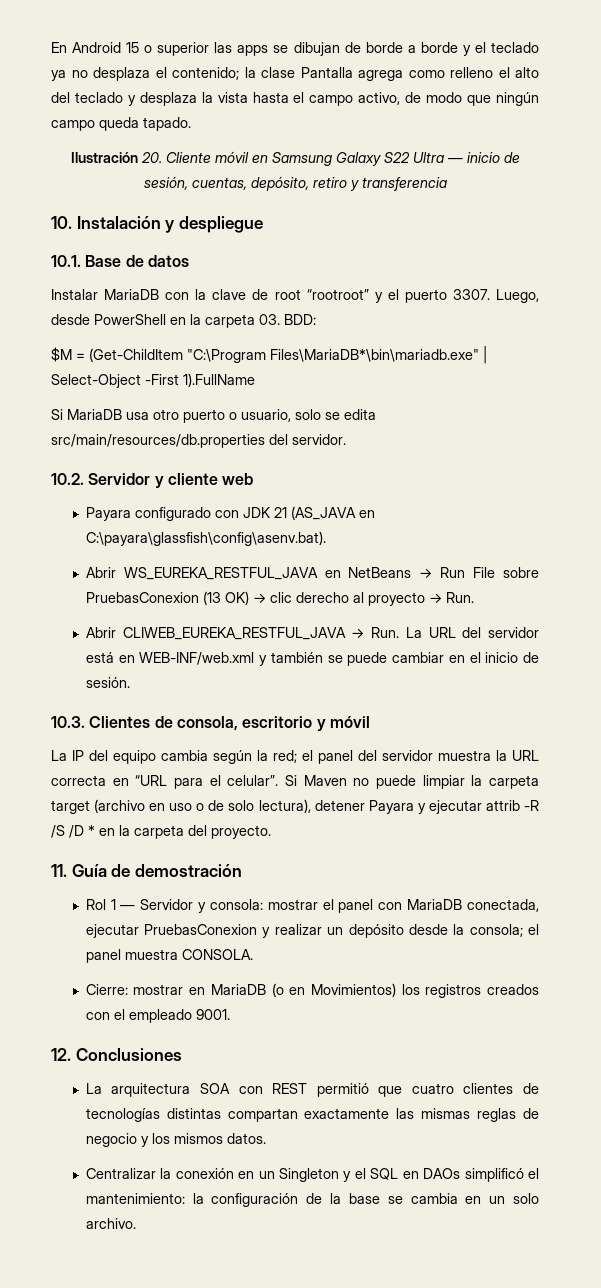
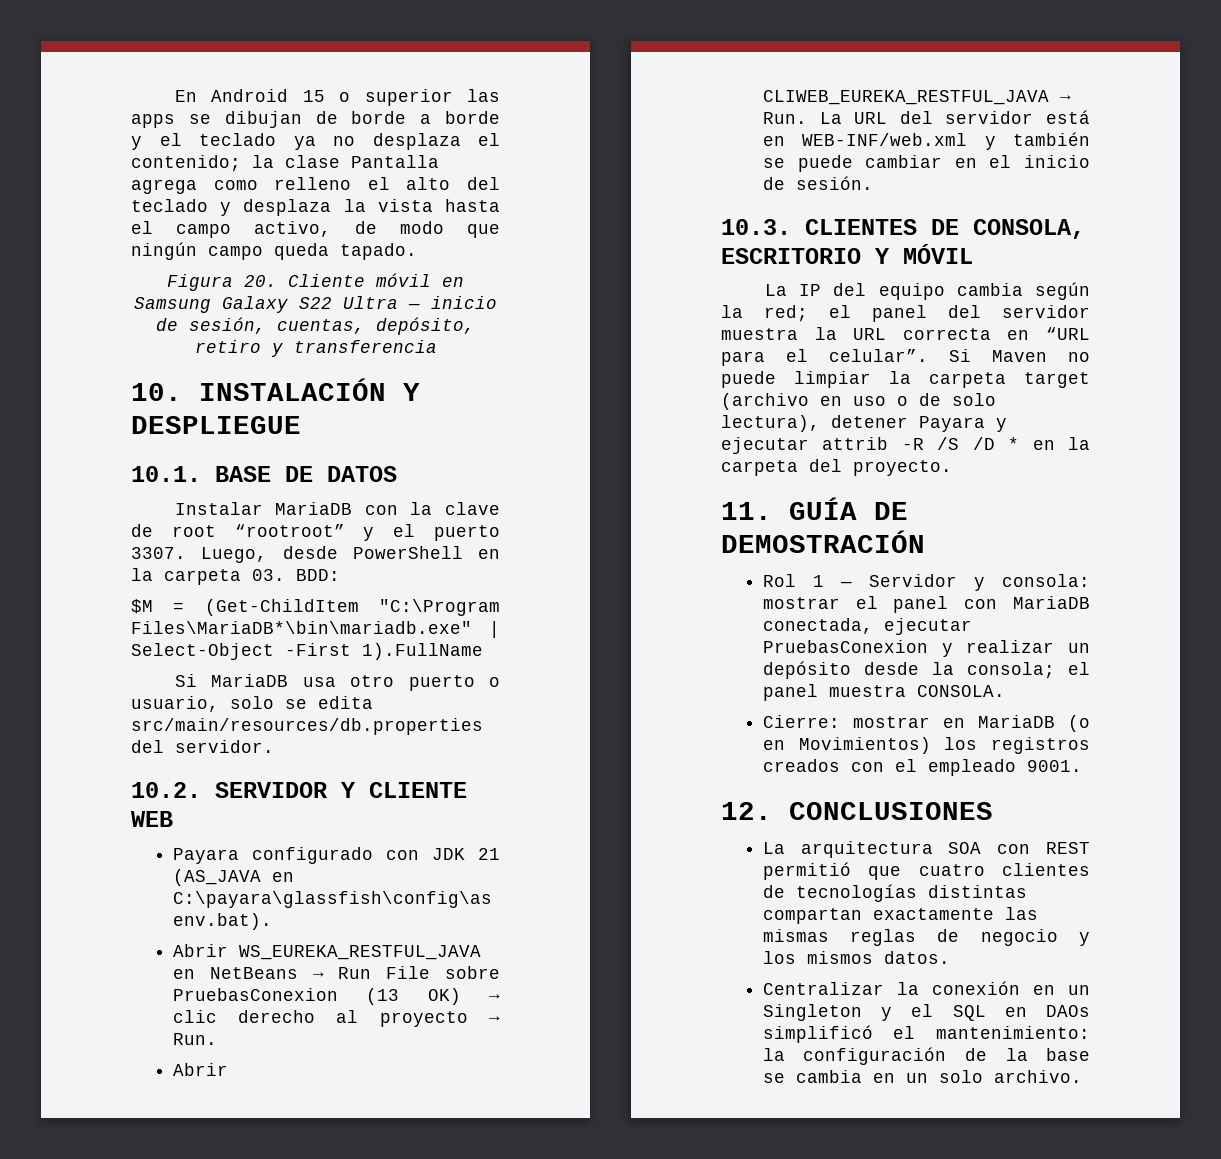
- Ilustración 20. Cliente móvil en Samsung Galaxy S22 Ultra — inicio de sesión, cuentas, depósito, retiro y transferencia
+ Figura 20. Cliente móvil en Samsung Galaxy S22 Ultra — inicio de sesión, cuentas, depósito, retiro y transferencia
- 10. Instalación y despliegue
- 10.1. Base de datos
+ 10. INSTALACIÓN Y DESPLIEGUE
+ 10.1. BASE DE DATOS
- 10.2. Servidor y cliente web
+ 10.2. SERVIDOR Y CLIENTE WEB
- 10.3. Clientes de consola, escritorio y móvil
+ 10.3. CLIENTES DE CONSOLA, ESCRITORIO Y MÓVIL
- 11. Guía de demostración
+ 11. GUÍA DE DEMOSTRACIÓN
- 12. Conclusiones
+ 12. CONCLUSIONES

